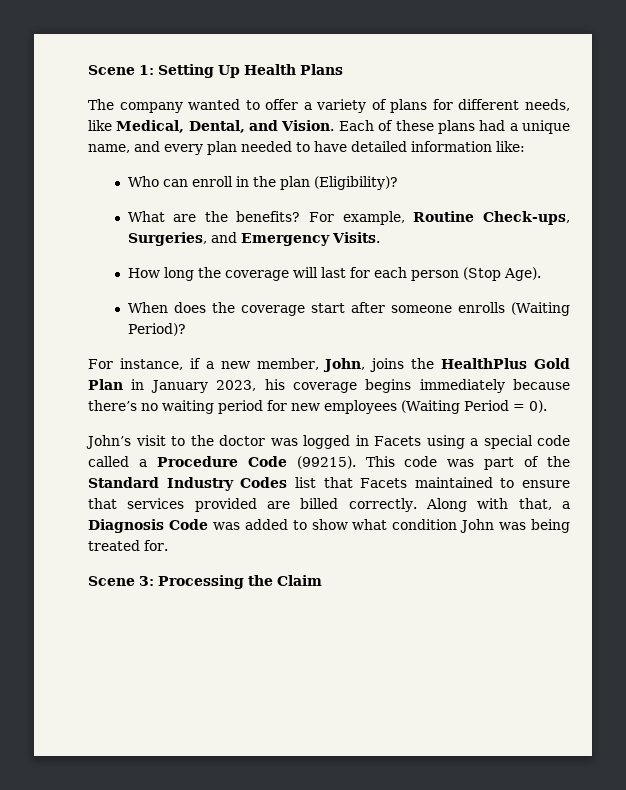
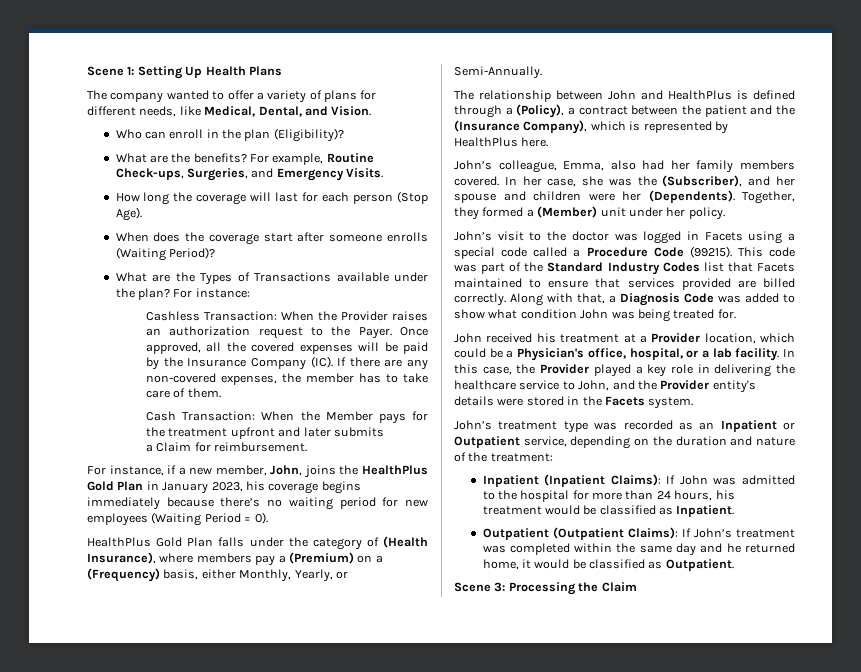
- Each of these plans had a unique name, and every plan needed to have detailed information like:
+ What are the Types of Transactions available under the plan? For instance:
+ Cashless Transaction: When the Provider raises an authorization request to the Payer. Once approved, all the covered expenses will be paid by the Insurance Company (IC). If there are any non-covered expenses, the member has to take care of them.
+ Cash Transaction: When the Member pays for the treatment upfront and later submits
+ a Claim for reimbursement.
+ HealthPlus Gold Plan falls under the category of (Health Insurance), where members pay a (Premium) on a (Frequency) basis, either Monthly, Yearly, or Semi-Annually.
+ The relationship between John and HealthPlus is defined through a (Policy), a contract between the patient and the (Insurance Company), which is represented by HealthPlus here.
+ John’s colleague, Emma, also had her family members covered. In her case, she was the (Subscriber), and her spouse and children were her (Dependents). Together, they formed a (Member) unit under her policy.
+ John received his treatment at a Provider location, which could be a Physician's office, hospital, or a lab facility. In this case, the Provider played a key role in delivering the healthcare service to John, and the Provider entity's details were stored in the Facets system.
+ John’s treatment type was recorded as an Inpatient or Outpatient service, depending on the duration and nature of the treatment:
+ Inpatient (Inpatient Claims): If John was admitted to the hospital for more than 24 hours, his treatment would be classified as Inpatient.
+ Outpatient (Outpatient Claims): If John’s treatment was completed within the same day and he returned home, it would be classified as Outpatient.

